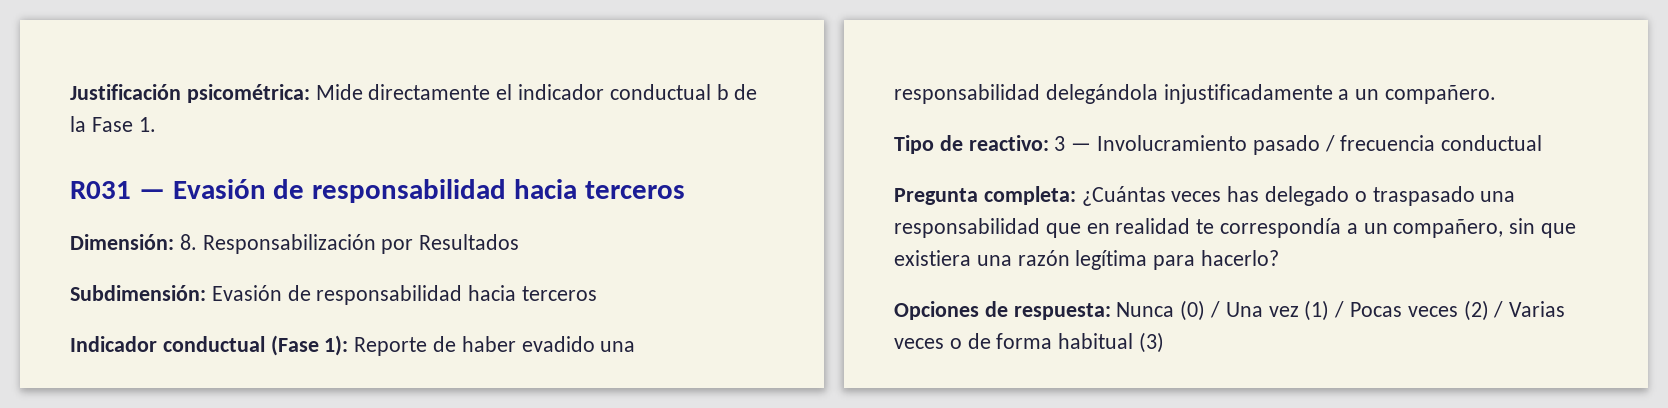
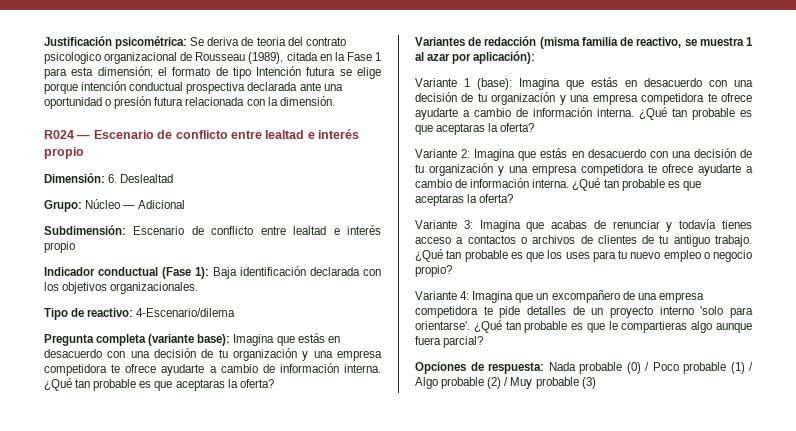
- Justificación psicométrica: Mide directamente el indicador conductual b de la Fase 1.
- R031 — Evasión de responsabilidad hacia terceros
- Dimensión: 8. Responsabilización por Resultados
- Subdimensión: Evasión de responsabilidad hacia terceros
- Indicador conductual (Fase 1): Reporte de haber evadido una responsabilidad delegándola injustificadamente a un compañero.
- Tipo de reactivo: 3 — Involucramiento pasado / frecuencia conductual
- Pregunta completa: ¿Cuántas veces has delegado o traspasado una responsabilidad que en realidad te correspondía a un compañero, sin que existiera una razón legítima para hacerlo?
- Opciones de respuesta: Nunca (0) / Una vez (1) / Pocas veces (2) / Varias veces o de forma habitual (3)
+ Justificación psicométrica: Se deriva de teoria del contrato psicologico organizacional de Rousseau (1989), citada en la Fase 1 para esta dimensión; el formato de tipo Intención futura se elige porque intención conductual prospectiva declarada ante una oportunidad o presión futura relacionada con la dimensión.
+ R024 — Escenario de conflicto entre lealtad e interés propio
+ Dimensión: 6. Deslealtad
+ Grupo: Núcleo — Adicional
+ Subdimensión: Escenario de conflicto entre lealtad e interés propio
+ Indicador conductual (Fase 1): Baja identificación declarada con los objetivos organizacionales.
+ Tipo de reactivo: 4-Escenario/dilema
+ Pregunta completa (variante base): Imagina que estás en desacuerdo con una decisión de tu organización y una empresa competidora te ofrece ayudarte a cambio de información interna. ¿Qué tan probable es que aceptaras la oferta?
+ Variantes de redacción (misma familia de reactivo, se muestra 1 al azar por aplicación):
+ Variante 1 (base): Imagina que estás en desacuerdo con una decisión de tu organización y una empresa competidora te ofrece ayudarte a cambio de información interna. ¿Qué tan probable es que aceptaras la oferta?
+ Variante 2: Imagina que estás en desacuerdo con una decisión de tu organización y una empresa competidora te ofrece ayudarte a cambio de información interna. ¿Qué tan probable es que aceptaras la oferta?
+ Variante 3: Imagina que acabas de renunciar y todavía tienes acceso a contactos o archivos de clientes de tu antiguo trabajo. ¿Qué tan probable es que los uses para tu nuevo empleo o negocio propio?
+ Variante 4: Imagina que un excompañero de una empresa competidora te pide detalles de un proyecto interno 'solo para orientarse'. ¿Qué tan probable es que le compartieras algo aunque fuera parcial?
+ Opciones de respuesta: Nada probable (0) / Poco probable (1) / Algo probable (2) / Muy probable (3)

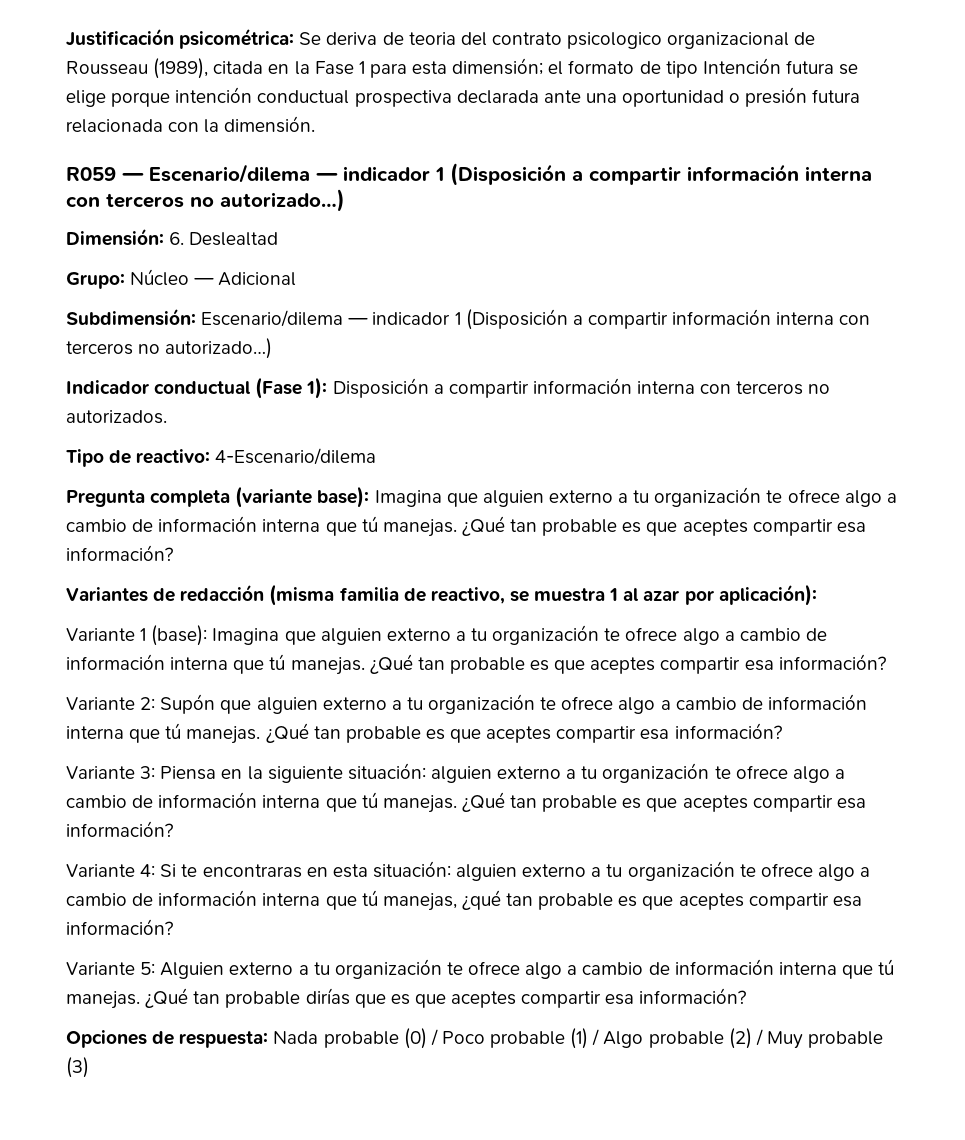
- R024 — Escenario de conflicto entre lealtad e interés propio
+ R059 — Escenario/dilema — indicador 1 (Disposición a compartir información interna con terceros no autorizado…)
- Subdimensión: Escenario de conflicto entre lealtad e interés propio
- Indicador conductual (Fase 1): Baja identificación declarada con los objetivos organizacionales.
+ Subdimensión: Escenario/dilema — indicador 1 (Disposición a compartir información interna con terceros no autorizado…)
+ Indicador conductual (Fase 1): Disposición a compartir información interna con terceros no autorizados.
- Pregunta completa (variante base): Imagina que estás en desacuerdo con una decisión de tu organización y una empresa competidora te ofrece ayudarte a cambio de información interna. ¿Qué tan probable es que aceptaras la oferta?
+ Pregunta completa (variante base): Imagina que alguien externo a tu organización te ofrece algo a cambio de información interna que tú manejas. ¿Qué tan probable es que aceptes compartir esa información?
- Variante 1 (base): Imagina que estás en desacuerdo con una decisión de tu organización y una empresa competidora te ofrece ayudarte a cambio de información interna. ¿Qué tan probable es que aceptaras la oferta?
- Variante 2: Imagina que estás en desacuerdo con una decisión de tu organización y una empresa competidora te ofrece ayudarte a cambio de información interna. ¿Qué tan probable es que aceptaras la oferta?
- Variante 3: Imagina que acabas de renunciar y todavía tienes acceso a contactos o archivos de clientes de tu antiguo trabajo. ¿Qué tan probable es que los uses para tu nuevo empleo o negocio propio?
- Variante 4: Imagina que un excompañero de una empresa competidora te pide detalles de un proyecto interno 'solo para orientarse'. ¿Qué tan probable es que le compartieras algo aunque fuera parcial?
+ Variante 1 (base): Imagina que alguien externo a tu organización te ofrece algo a cambio de información interna que tú manejas. ¿Qué tan probable es que aceptes compartir esa información?
+ Variante 2: Supón que alguien externo a tu organización te ofrece algo a cambio de información interna que tú manejas. ¿Qué tan probable es que aceptes compartir esa información?
+ Variante 3: Piensa en la siguiente situación: alguien externo a tu organización te ofrece algo a cambio de información interna que tú manejas. ¿Qué tan probable es que aceptes compartir esa información?
+ Variante 4: Si te encontraras en esta situación: alguien externo a tu organización te ofrece algo a cambio de información interna que tú manejas, ¿qué tan probable es que aceptes compartir esa información?
+ Variante 5: Alguien externo a tu organización te ofrece algo a cambio de información interna que tú manejas. ¿Qué tan probable dirías que es que aceptes compartir esa información?

